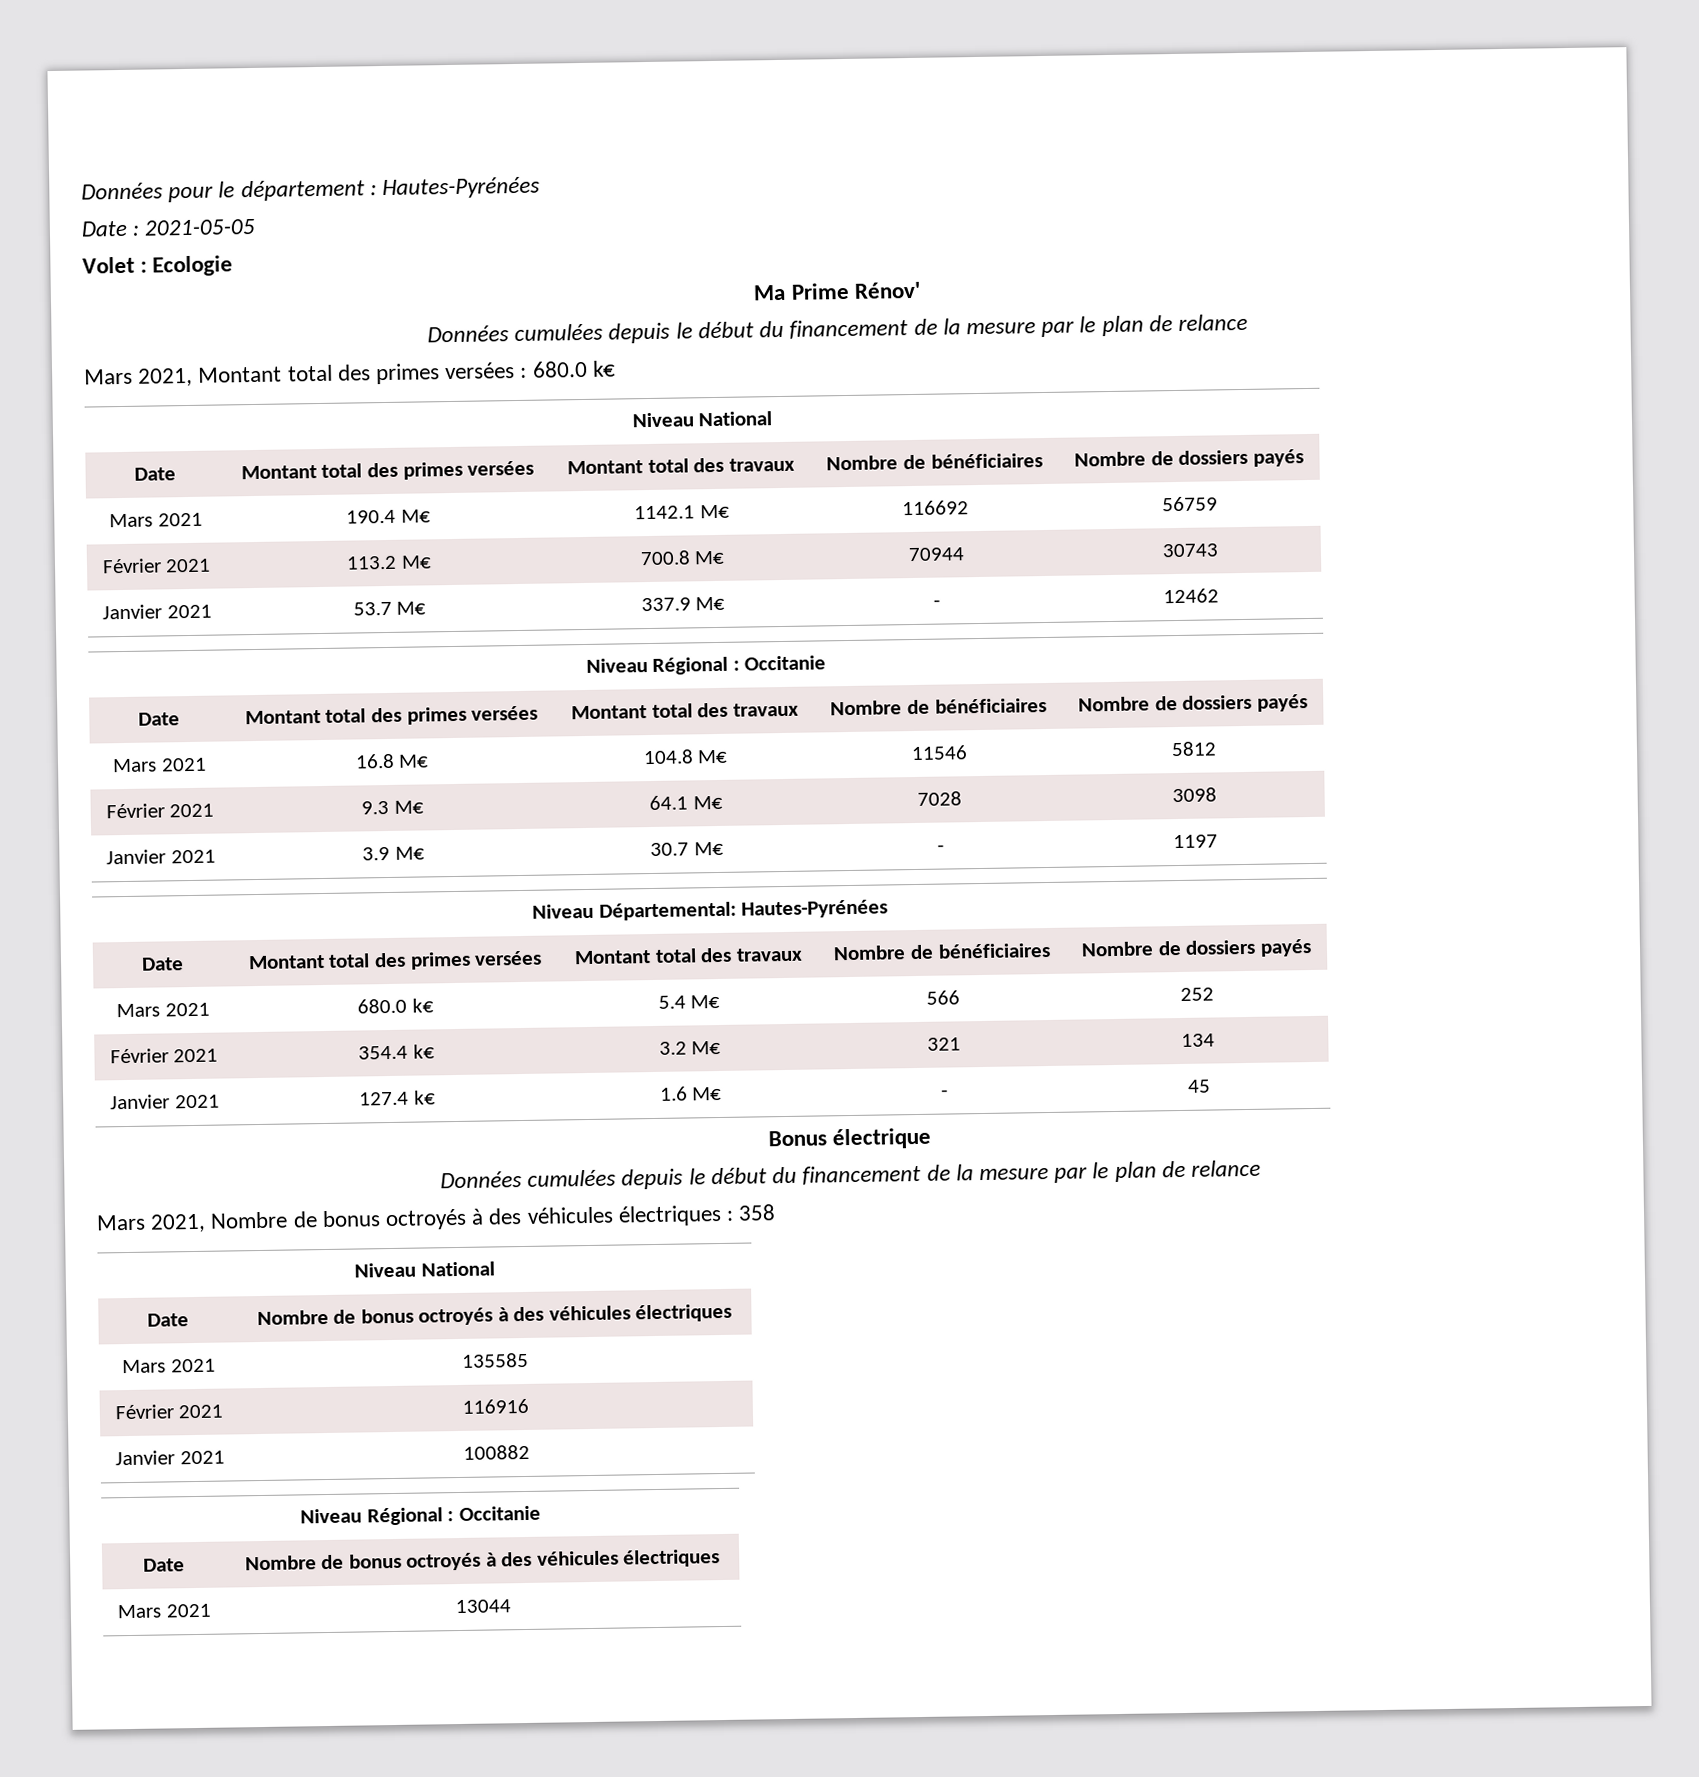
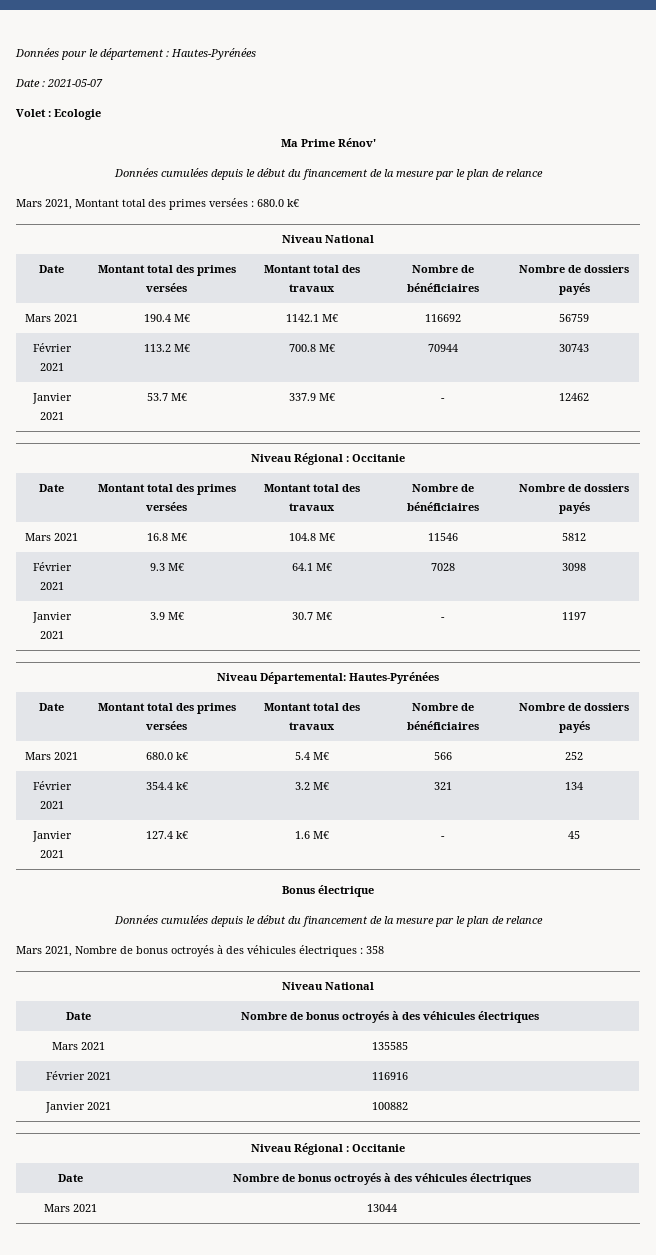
- Date : 2021-05-05
+ Date : 2021-05-07

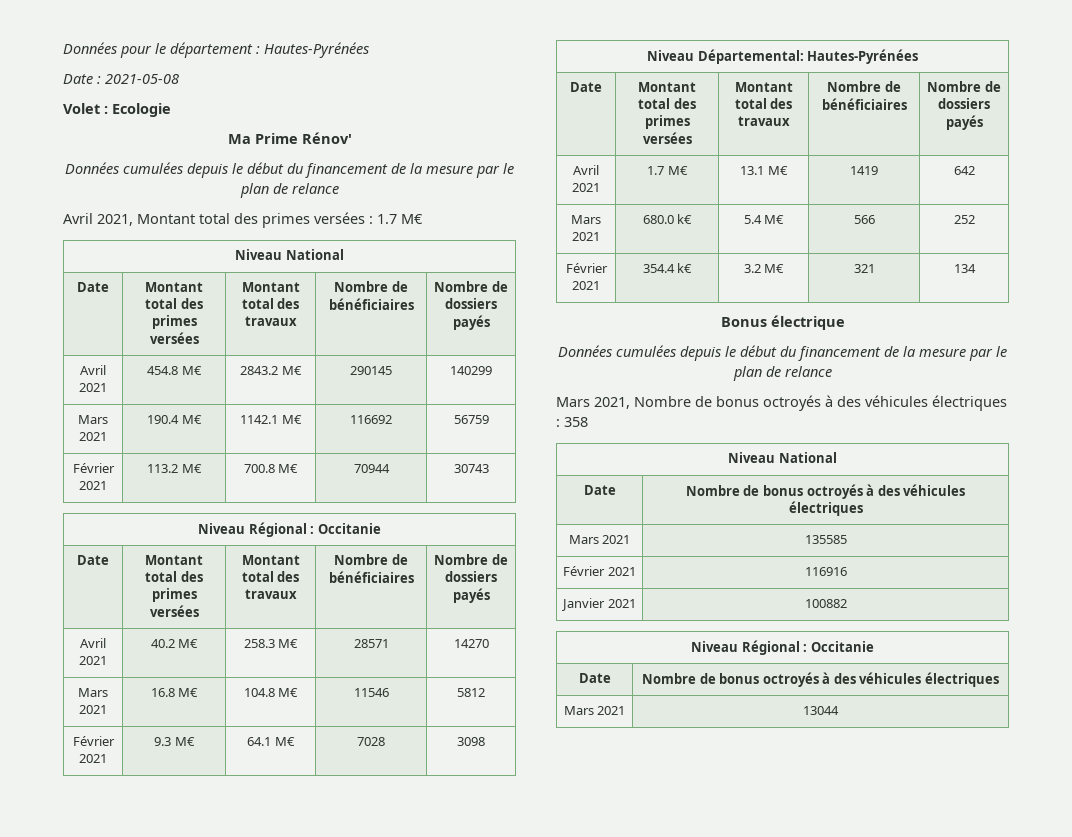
- Date : 2021-05-07
+ Date : 2021-05-08
- Mars 2021, Montant total des primes versées : 680.0 k€
+ Avril 2021, Montant total des primes versées : 1.7 M€
+ Avril 2021 | 454.8 M€ | 2843.2 M€ | 290145 | 140299
- Janvier 2021 | 53.7 M€ | 337.9 M€ | - | 12462
+ Avril 2021 | 40.2 M€ | 258.3 M€ | 28571 | 14270
- Janvier 2021 | 3.9 M€ | 30.7 M€ | - | 1197
+ Avril 2021 | 1.7 M€ | 13.1 M€ | 1419 | 642
- Janvier 2021 | 127.4 k€ | 1.6 M€ | - | 45

